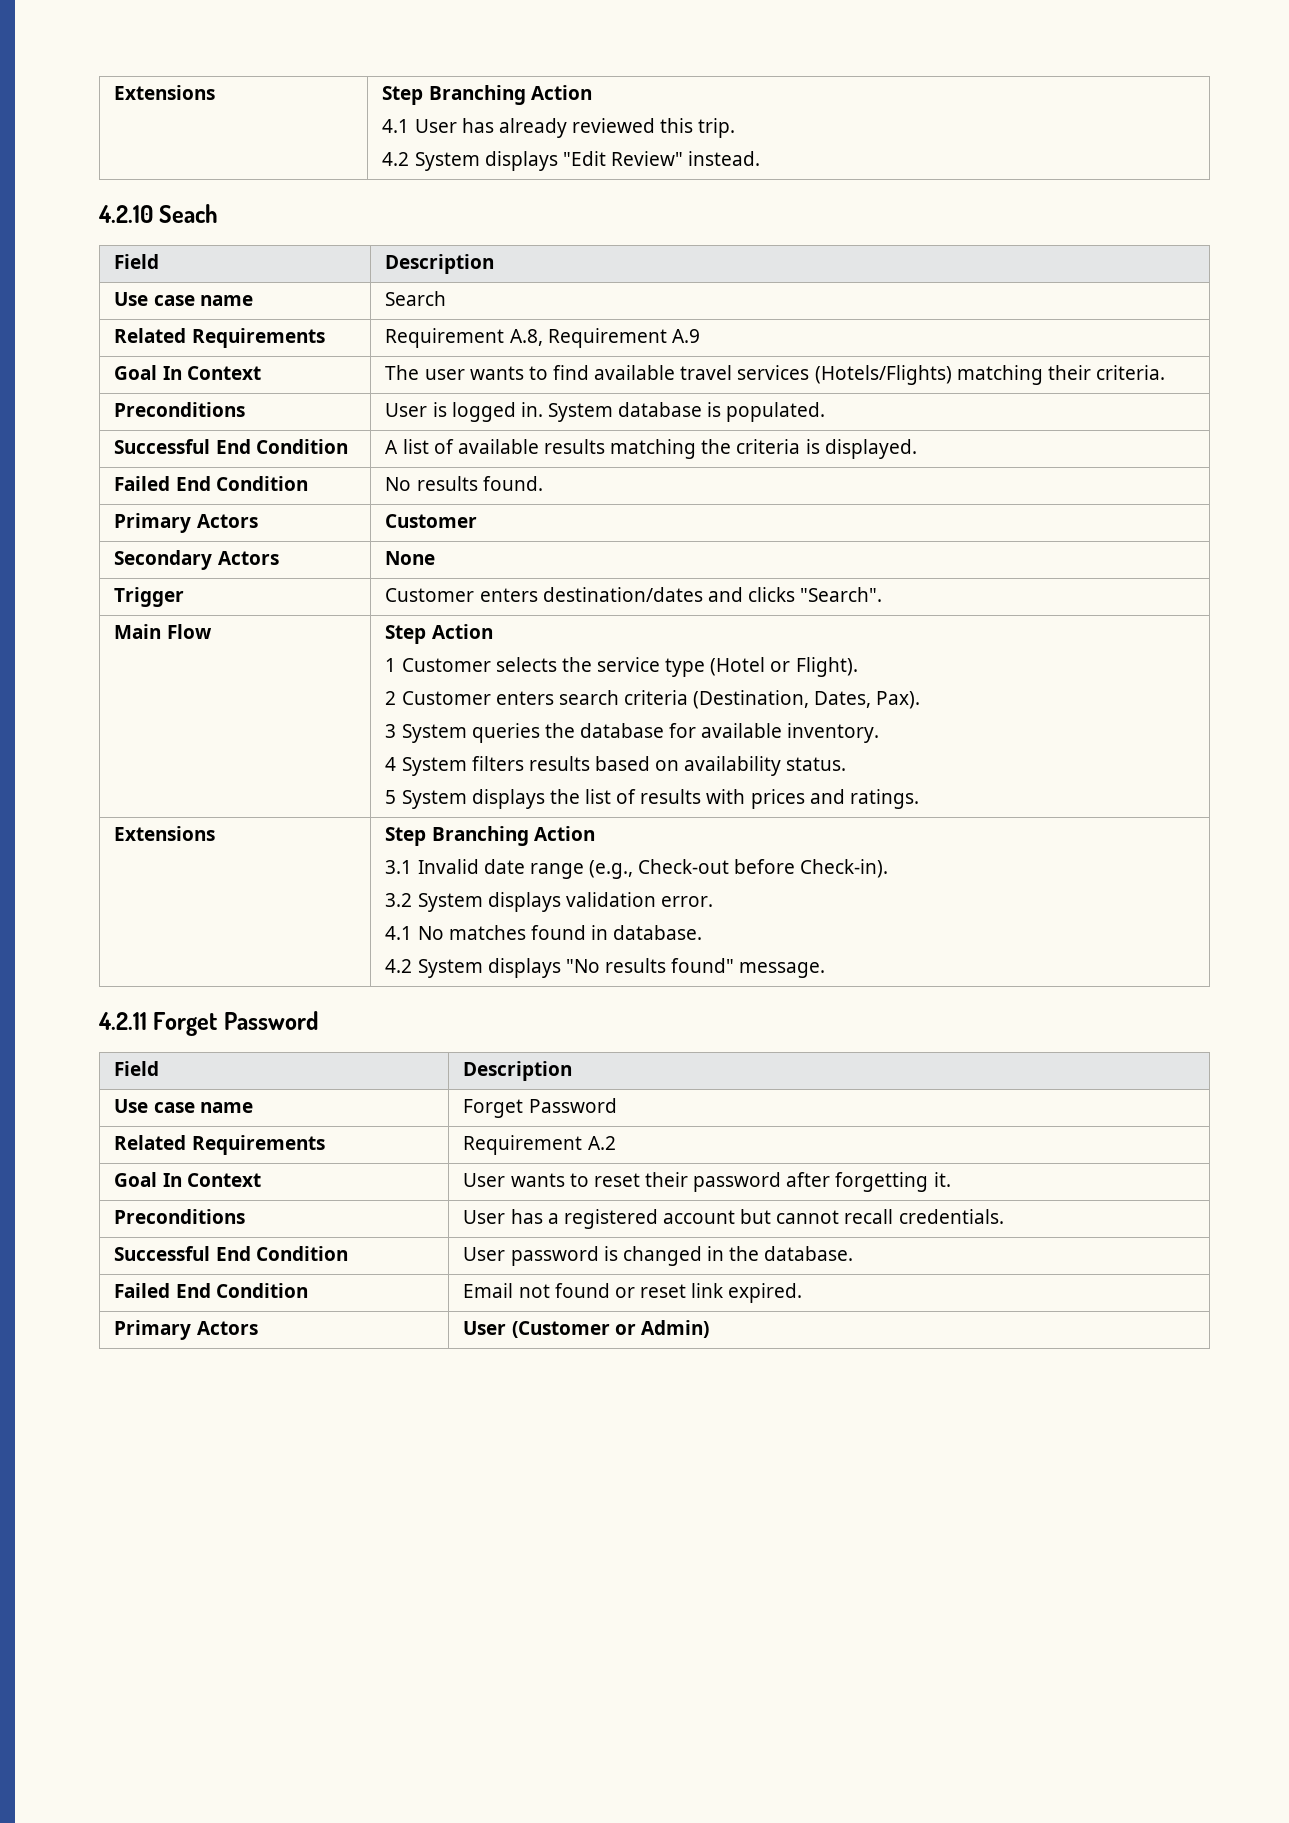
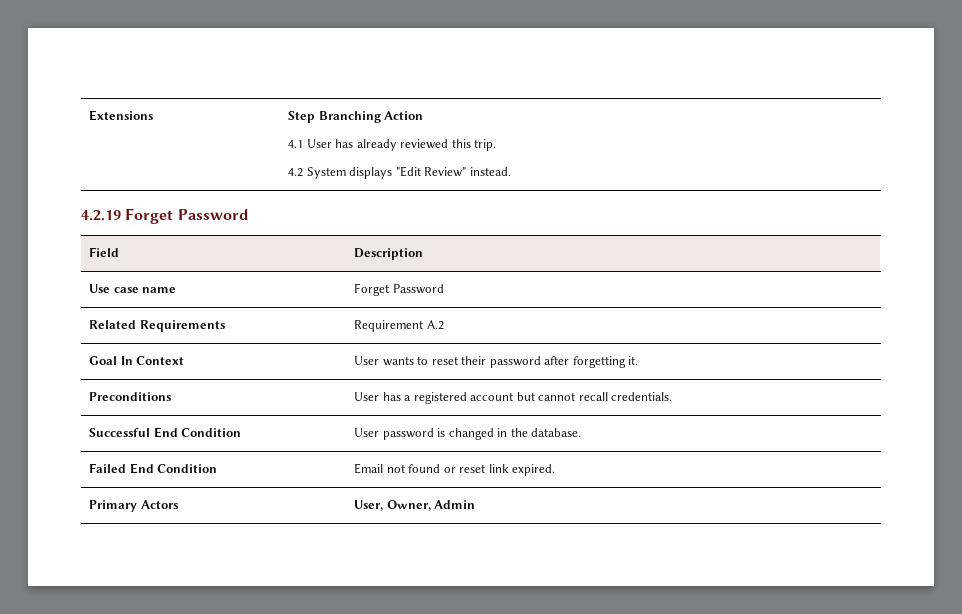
- 4.2.10 Seach
- Field | Description
- Use case name | Search
- Related Requirements | Requirement A.8, Requirement A.9
- Goal In Context | The user wants to find available travel services (Hotels/Flights) matching their criteria.
- Preconditions | User is logged in. System database is populated.
- Successful End Condition | A list of available results matching the criteria is displayed.
- Failed End Condition | No results found.
- Primary Actors | Customer
- Secondary Actors | None
- Trigger | Customer enters destination/dates and clicks "Search".
- Main Flow | Step Action
- 1 Customer selects the service type (Hotel or Flight).
- 2 Customer enters search criteria (Destination, Dates, Pax).
- 3 System queries the database for available inventory.
- 4 System filters results based on availability status.
- 5 System displays the list of results with prices and ratings.
- Extensions | Step Branching Action
- 3.1 Invalid date range (e.g., Check-out before Check-in).
- 3.2 System displays validation error.
- 4.1 No matches found in database.
- 4.2 System displays "No results found" message.
- 4.2.11 Forget Password
+ 4.2.19 Forget Password
- Primary Actors | User (Customer or Admin)
+ Primary Actors | User, Owner, Admin

